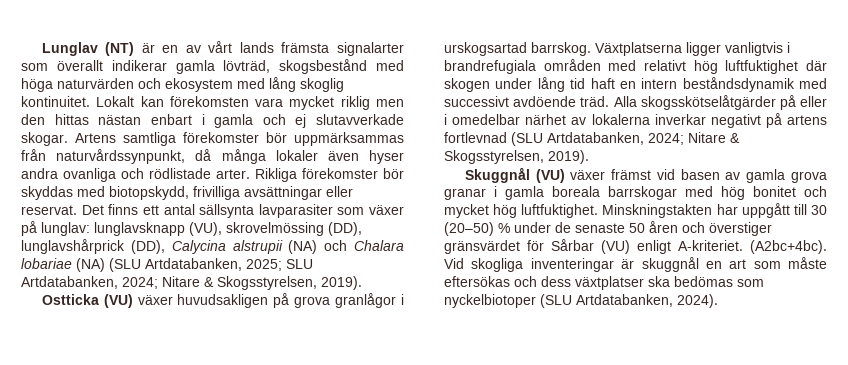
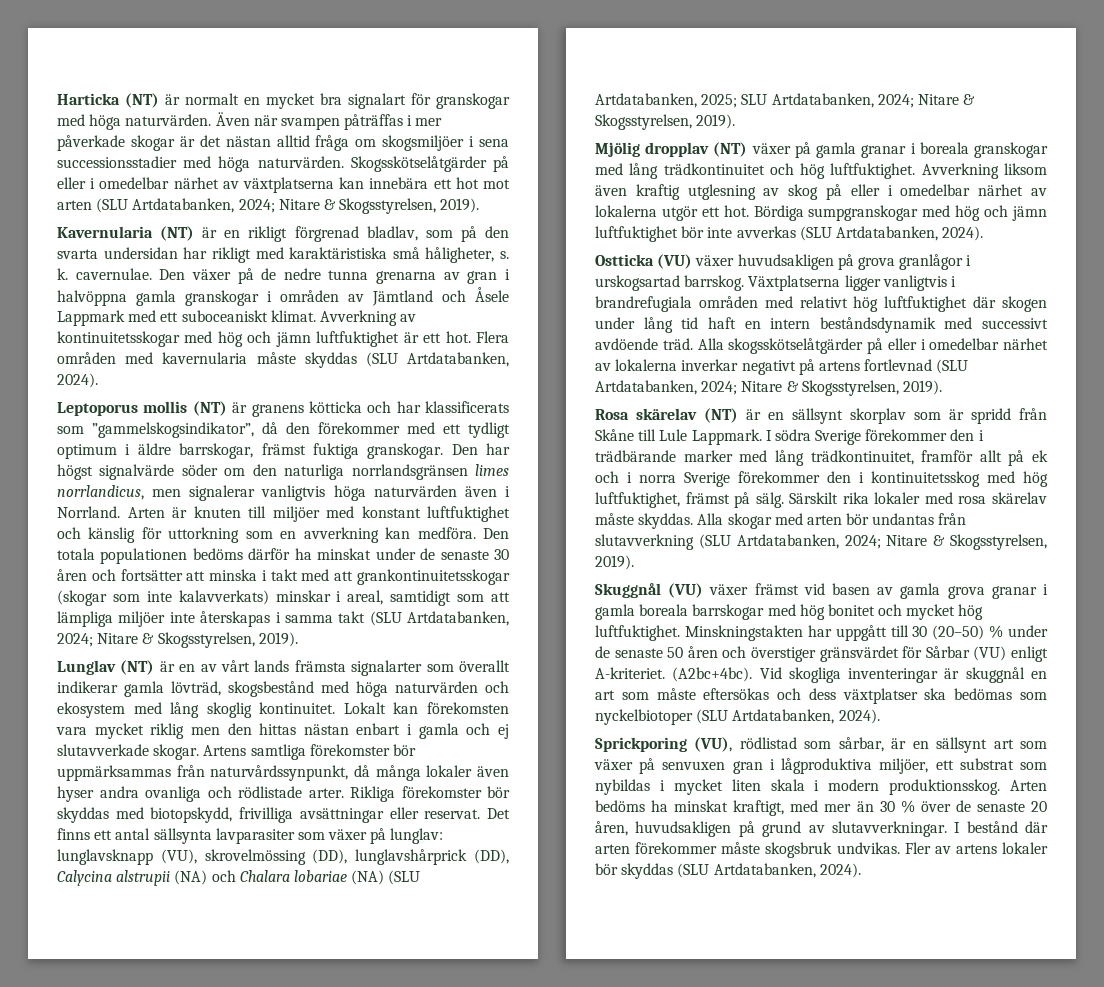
+ Harticka (NT) är normalt en mycket bra signalart för granskogar med höga naturvärden. Även när svampen påträffas i mer påverkade skogar är det nästan alltid fråga om skogsmiljöer i sena successionsstadier med höga naturvärden. Skogsskötselåtgärder på eller i omedelbar närhet av växtplatserna kan innebära ett hot mot arten (SLU Artdatabanken, 2024; Nitare & Skogsstyrelsen, 2019).
+ Kavernularia (NT) är en rikligt förgrenad bladlav, som på den svarta undersidan har rikligt med karaktäristiska små håligheter, s. k. cavernulae. Den växer på de nedre tunna grenarna av gran i halvöppna gamla granskogar i områden av Jämtland och Åsele Lappmark med ett suboceaniskt klimat. Avverkning av kontinuitetsskogar med hög och jämn luftfuktighet är ett hot. Flera områden med kavernularia måste skyddas (SLU Artdatabanken, 2024).
+ Leptoporus mollis (NT) är granens kötticka och har klassificerats som ”gammelskogsindikator”, då den förekommer med ett tydligt optimum i äldre barrskogar, främst fuktiga granskogar. Den har högst signalvärde söder om den naturliga norrlandsgränsen limes norrlandicus, men signalerar vanligtvis höga naturvärden även i Norrland. Arten är knuten till miljöer med konstant luftfuktighet och känslig för uttorkning som en avverkning kan medföra. Den totala populationen bedöms därför ha minskat under de senaste 30 åren och fortsätter att minska i takt med att grankontinuitetsskogar (skogar som inte kalavverkats) minskar i areal, samtidigt som att lämpliga miljöer inte återskapas i samma takt (SLU Artdatabanken, 2024; Nitare & Skogsstyrelsen, 2019).
+ Mjölig dropplav (NT) växer på gamla granar i boreala granskogar med lång trädkontinuitet och hög luftfuktighet. Avverkning liksom även kraftig utglesning av skog på eller i omedelbar närhet av lokalerna utgör ett hot. Bördiga sumpgranskogar med hög och jämn luftfuktighet bör inte avverkas (SLU Artdatabanken, 2024).
+ Rosa skärelav (NT) är en sällsynt skorplav som är spridd från Skåne till Lule Lappmark. I södra Sverige förekommer den i trädbärande marker med lång trädkontinuitet, framför allt på ek och i norra Sverige förekommer den i kontinuitetsskog med hög luftfuktighet, främst på sälg. Särskilt rika lokaler med rosa skärelav måste skyddas. Alla skogar med arten bör undantas från slutavverkning (SLU Artdatabanken, 2024; Nitare & Skogsstyrelsen, 2019).
+ Sprickporing (VU), rödlistad som sårbar, är en sällsynt art som växer på senvuxen gran i lågproduktiva miljöer, ett substrat som nybildas i mycket liten skala i modern produktionsskog. Arten bedöms ha minskat kraftigt, med mer än 30 % över de senaste 20 åren, huvudsakligen på grund av slutavverkningar. I bestånd där arten förekommer måste skogsbruk undvikas. Fler av artens lokaler bör skyddas (SLU Artdatabanken, 2024).

